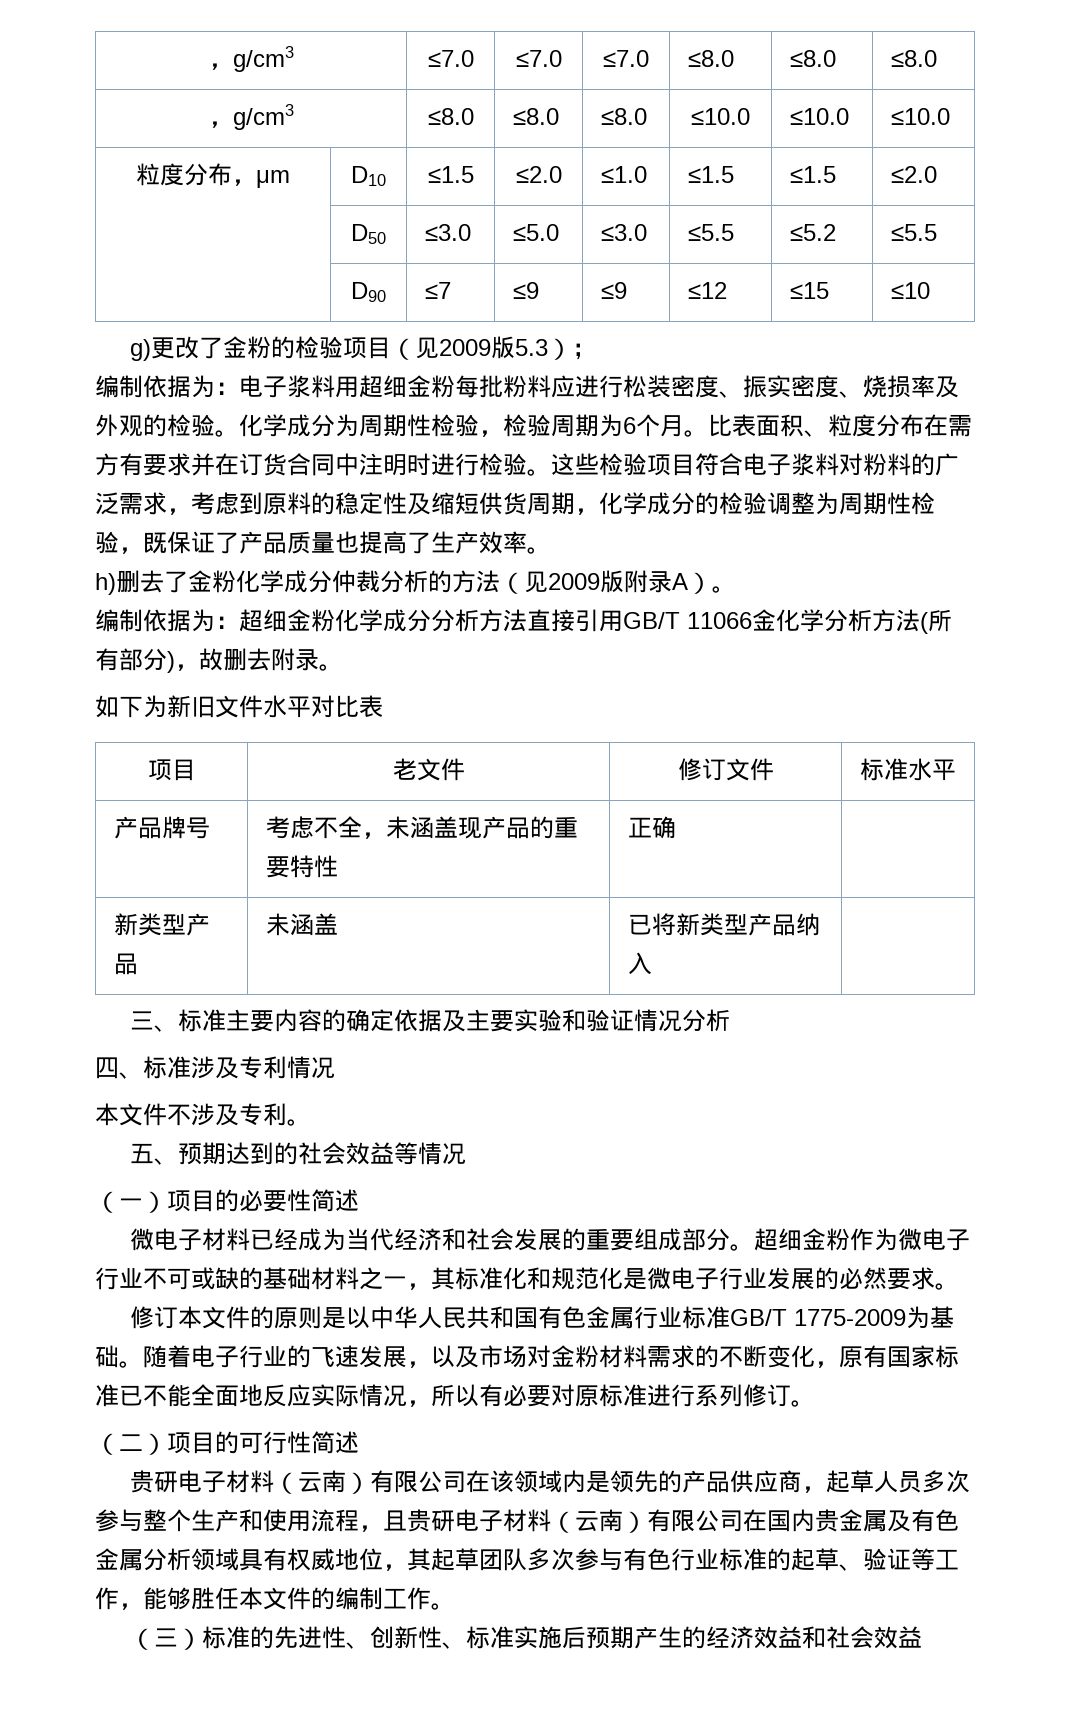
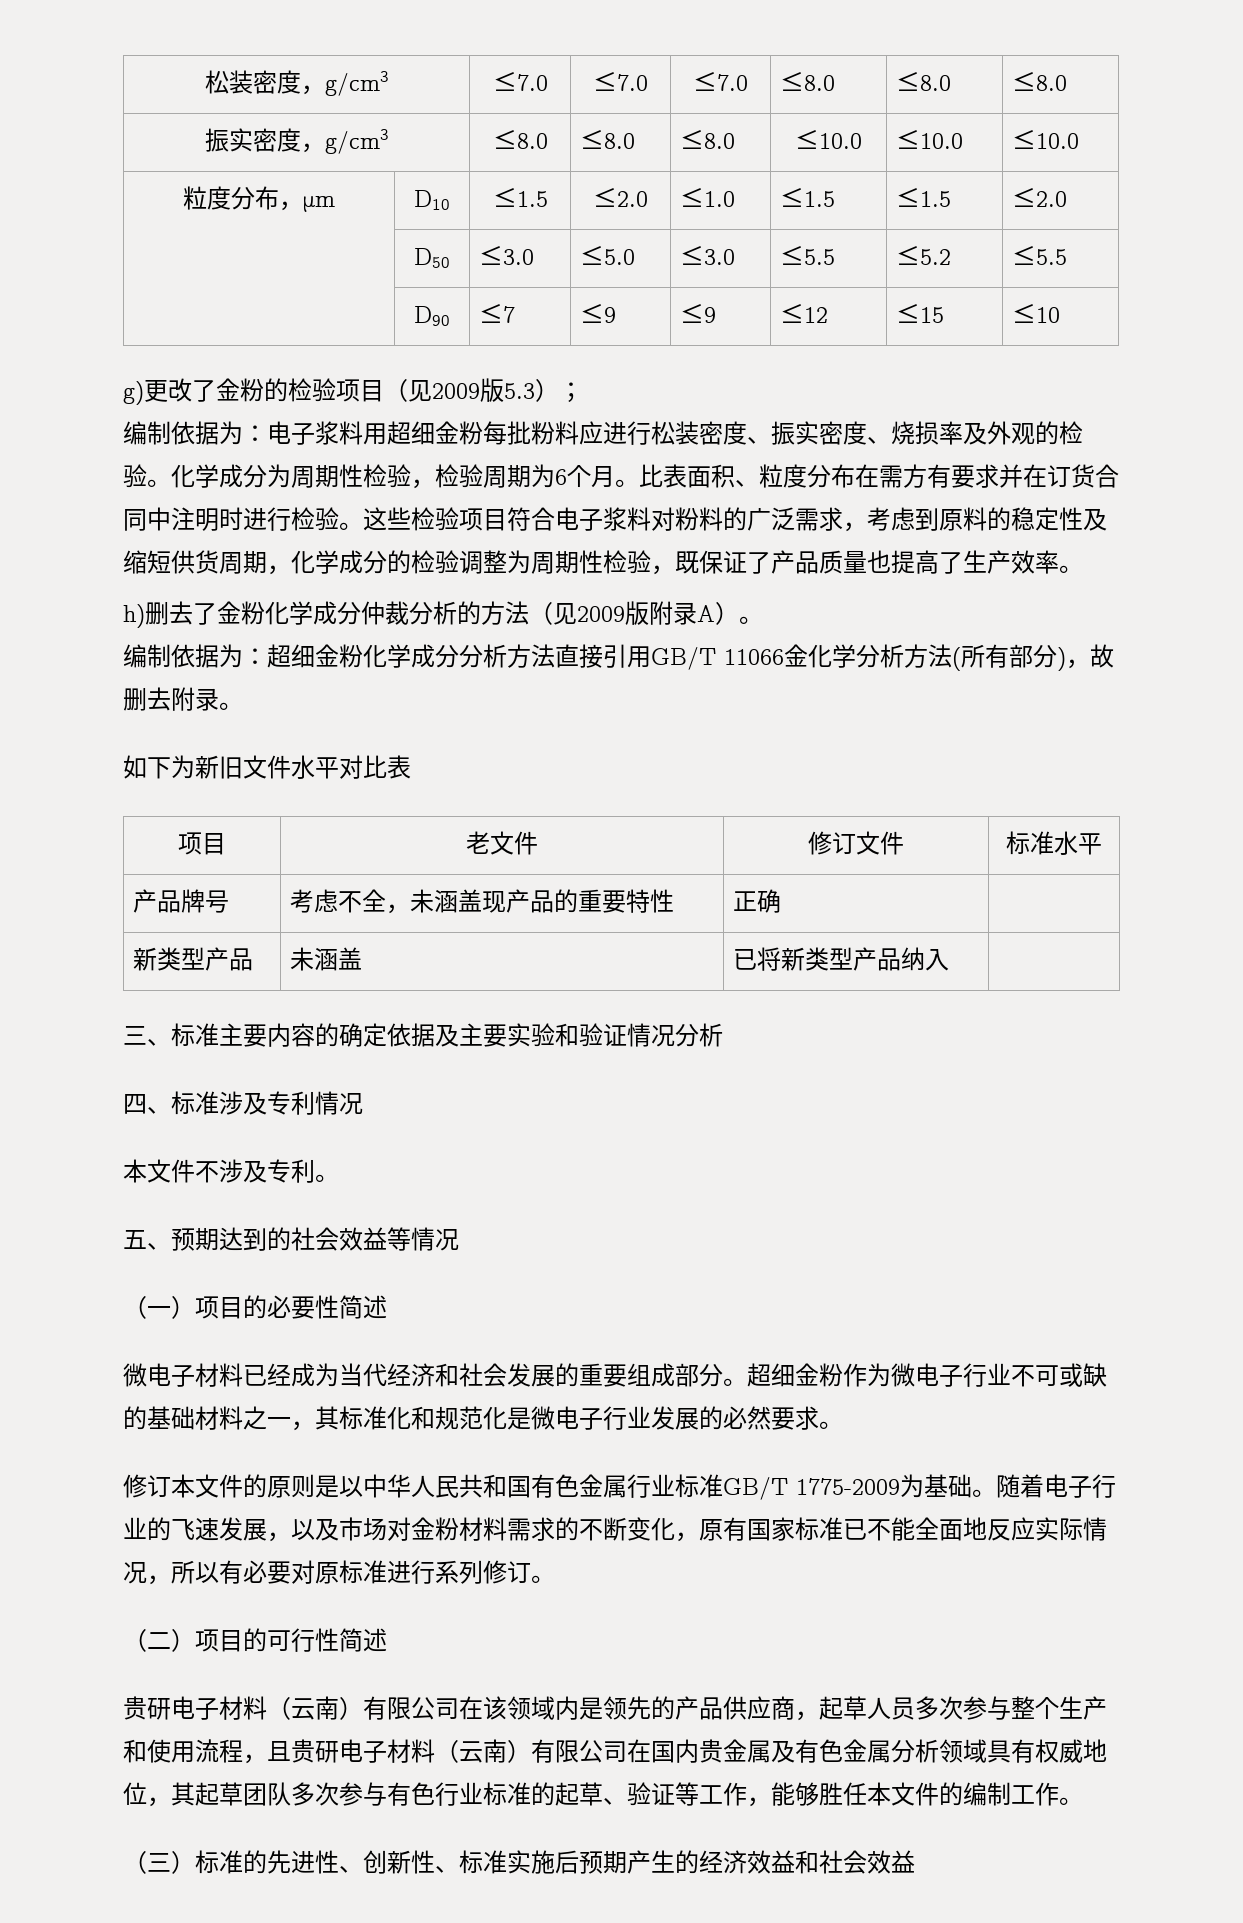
- ，g/cm3 | ≤7.0 | ≤7.0 | ≤7.0 | ≤8.0 | ≤8.0 | ≤8.0
+ 松装密度，g/cm3 | ≤7.0 | ≤7.0 | ≤7.0 | ≤8.0 | ≤8.0 | ≤8.0
- ，g/cm3 | ≤8.0 | ≤8.0 | ≤8.0 | ≤10.0 | ≤10.0 | ≤10.0
+ 振实密度，g/cm3 | ≤8.0 | ≤8.0 | ≤8.0 | ≤10.0 | ≤10.0 | ≤10.0

